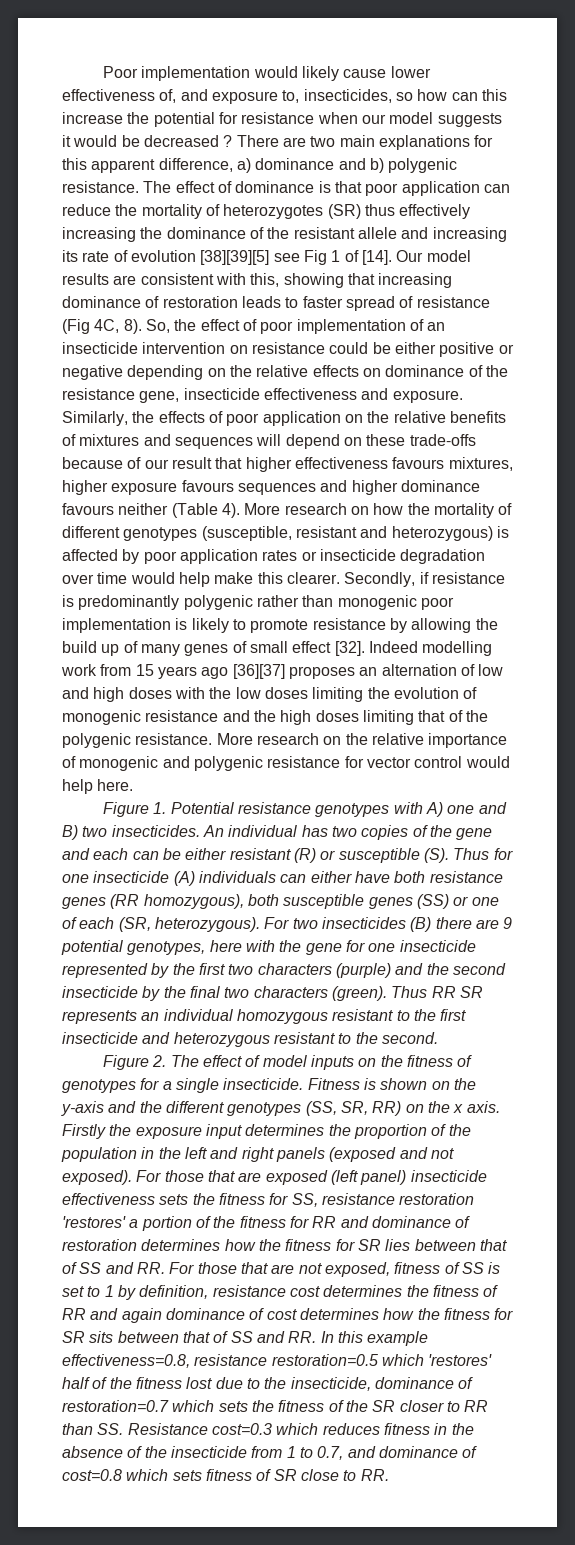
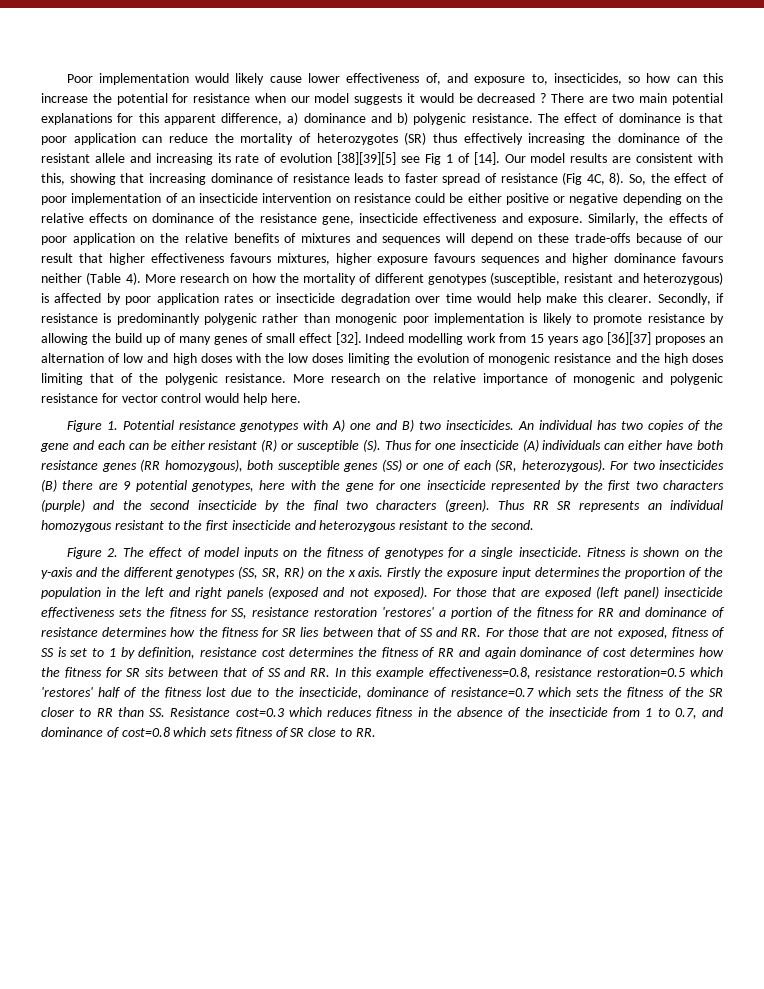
- There are two main explanations for this apparent difference, a) dominance and b) polygenic resistance.
+ There are two main potential explanations for this apparent difference, a) dominance and b) polygenic resistance.
- Our model results are consistent with this, showing that increasing dominance of restoration leads to faster spread of resistance (Fig 4C, 8).
+ Our model results are consistent with this, showing that increasing dominance of resistance leads to faster spread of resistance (Fig 4C, 8).
- For those that are exposed (left panel) insecticide effectiveness sets the fitness for SS, resistance restoration 'restores' a portion of the fitness for RR and dominance of restoration determines how the fitness for SR lies between that of SS and RR. For those that are not exposed, fitness of SS is set to 1 by definition, resistance cost determines the fitness of RR and again dominance of cost determines how the fitness for SR sits between that of SS and RR. In this example effectiveness=0.8, resistance restoration=0.5 which 'restores' half of the fitness lost due to the insecticide, dominance of restoration=0.7 which sets the fitness of the SR closer to RR than SS. Resistance cost=0.3 which reduces fitness in the absence of the insecticide from 1 to 0.7, and dominance of cost=0.8 which sets fitness of SR close to RR.
+ For those that are exposed (left panel) insecticide effectiveness sets the fitness for SS, resistance restoration 'restores' a portion of the fitness for RR and dominance of resistance determines how the fitness for SR lies between that of SS and RR. For those that are not exposed, fitness of SS is set to 1 by definition, resistance cost determines the fitness of RR and again dominance of cost determines how the fitness for SR sits between that of SS and RR. In this example effectiveness=0.8, resistance restoration=0.5 which 'restores' half of the fitness lost due to the insecticide, dominance of resistance=0.7 which sets the fitness of the SR closer to RR than SS. Resistance cost=0.3 which reduces fitness in the absence of the insecticide from 1 to 0.7, and dominance of cost=0.8 which sets fitness of SR close to RR.

